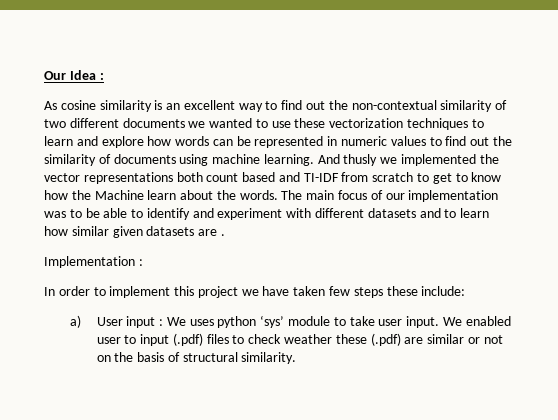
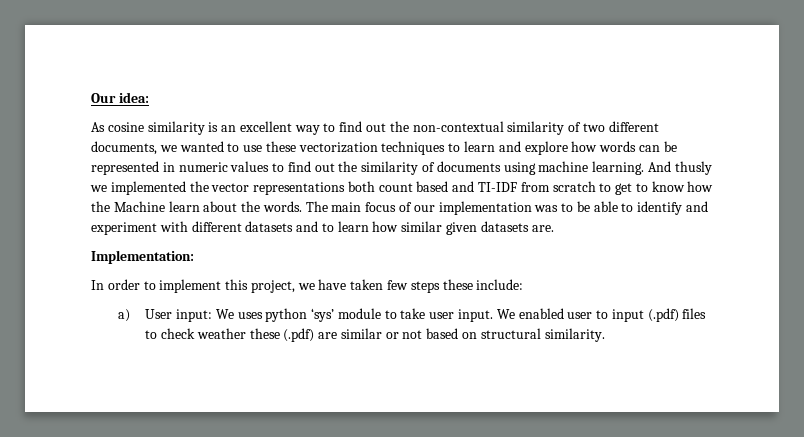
- Our Idea :
+ Our idea:
- As cosine similarity is an excellent way to find out the non-contextual similarity of two different documents we wanted to use these vectorization techniques to learn and explore how words can be represented in numeric values to find out the similarity of documents using machine learning.
+ As cosine similarity is an excellent way to find out the non-contextual similarity of two different documents, we wanted to use these vectorization techniques to learn and explore how words can be represented in numeric values to find out the similarity of documents using machine learning.
- The main focus of our implementation was to be able to identify and experiment with different datasets and to learn how similar given datasets are .
- Implementation :
+ The main focus of our implementation was to be able to identify and experiment with different datasets and to learn how similar given datasets are.
+ Implementation:
- In order to implement this project we have taken few steps these include:
+ In order to implement this project, we have taken few steps these include:
- a) User input : We uses python ‘sys’ module to take user input.
+ a) User input: We uses python ‘sys’ module to take user input.
- We enabled user to input (.pdf) files to check weather these (.pdf) are similar or not on the basis of structural similarity.
+ We enabled user to input (.pdf) files to check weather these (.pdf) are similar or not based on structural similarity.

